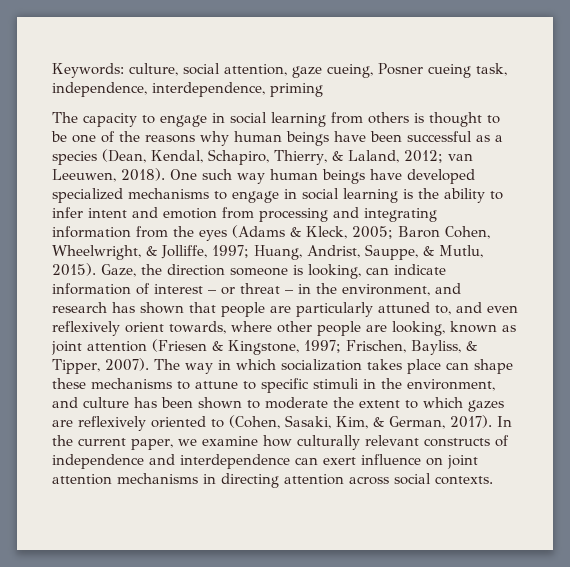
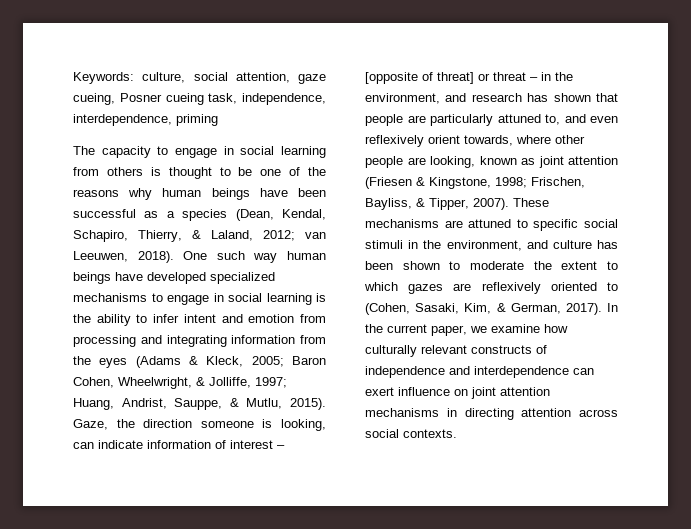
- Gaze, the direction someone is looking, can indicate information of interest – or threat – in the environment, and research has shown that people are particularly attuned to, and even reflexively orient towards, where other people are looking, known as joint attention (Friesen & Kingstone, 1997; Frischen, Bayliss, & Tipper, 2007).
+ Gaze, the direction someone is looking, can indicate information of interest – [opposite of threat] or threat – in the environment, and research has shown that people are particularly attuned to, and even reflexively orient towards, where other people are looking, known as joint attention (Friesen & Kingstone, 1998; Frischen, Bayliss, & Tipper, 2007).
- The way in which socialization takes place can shape these mechanisms to attune to specific stimuli in the environment, and culture has been shown to moderate the extent to which gazes are reflexively oriented to (Cohen, Sasaki, Kim, & German, 2017).
+ These mechanisms are attuned to specific social stimuli in the environment, and culture has been shown to moderate the extent to which gazes are reflexively oriented to (Cohen, Sasaki, Kim, & German, 2017).

